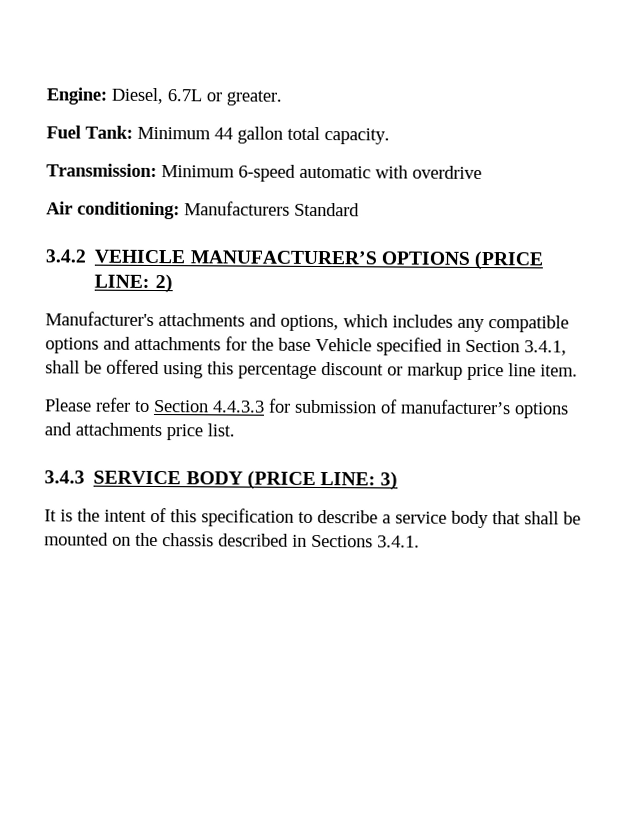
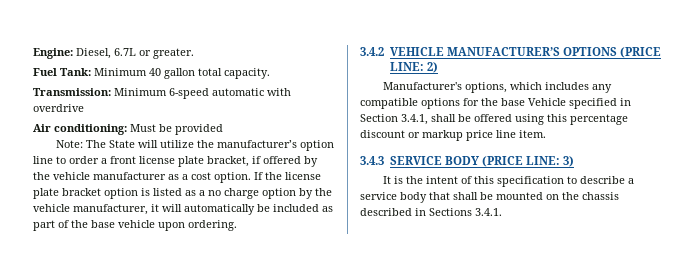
- Fuel Tank: Minimum 44 gallon total capacity.
+ Fuel Tank: Minimum 40 gallon total capacity.
- Air conditioning: Manufacturers Standard
+ Air conditioning: Must be provided
+ Note: The State will utilize the manufacturer’s option line to order a front license plate bracket, if offered by the vehicle manufacturer as a cost option. If the license plate bracket option is listed as a no charge option by the vehicle manufacturer, it will automatically be included as part of the base vehicle upon ordering.
- Manufacturer's attachments and options, which includes any compatible options and attachments for the base Vehicle specified in Section 3.4.1, shall be offered using this percentage discount or markup price line item.
+ Manufacturer's options, which includes any compatible options for the base Vehicle specified in Section 3.4.1, shall be offered using this percentage discount or markup price line item.
- Please refer to Section 4.4.3.3 for submission of manufacturer’s options and attachments price list.

